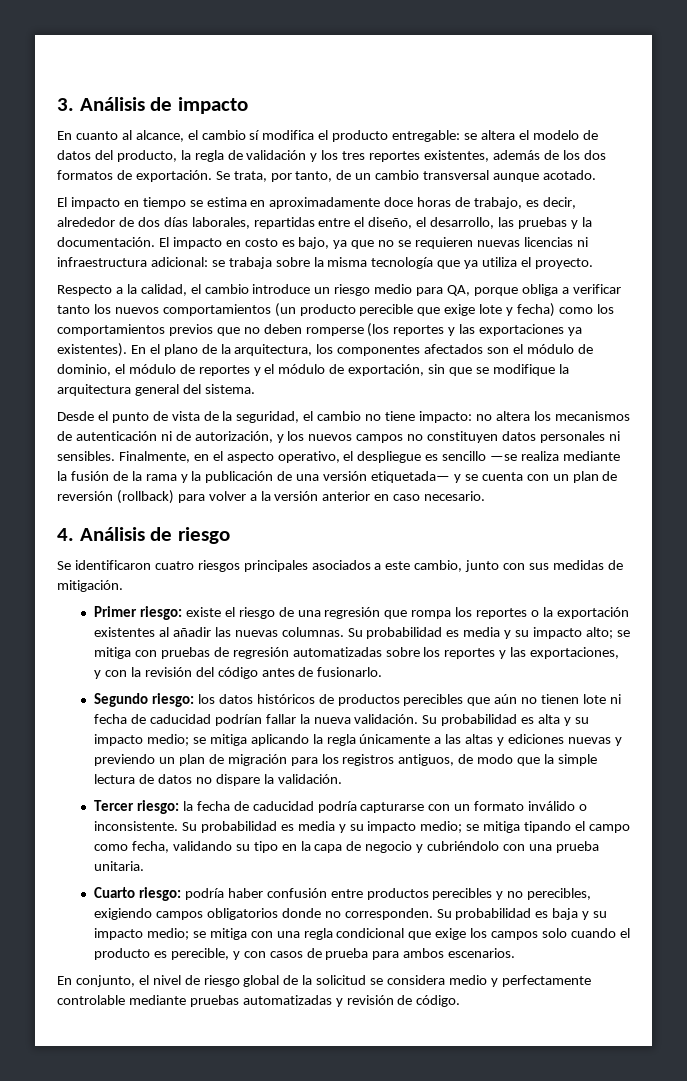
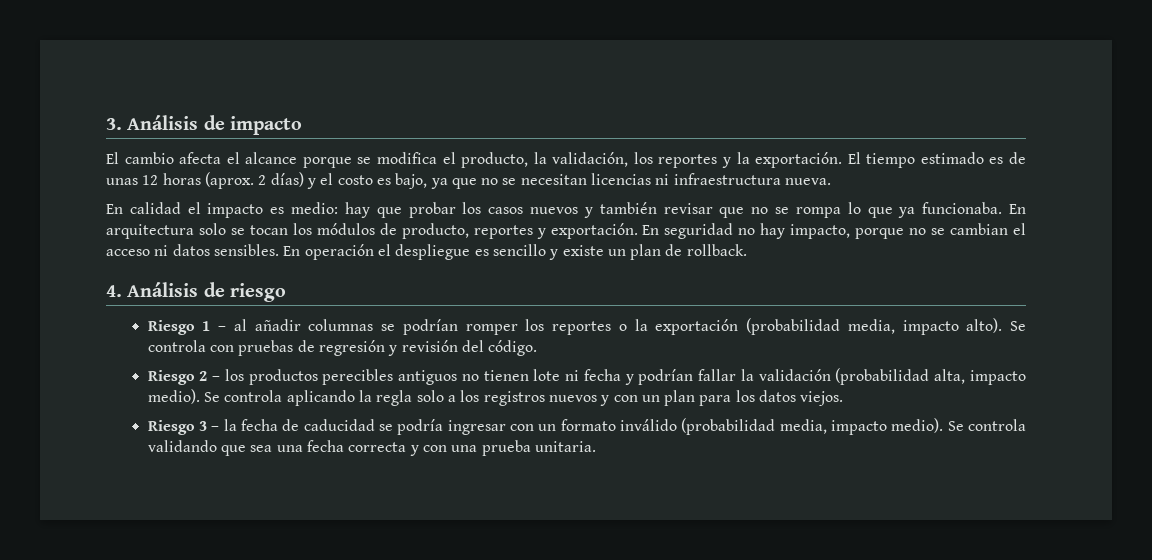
- En cuanto al alcance, el cambio sí modifica el producto entregable: se altera el modelo de datos del producto, la regla de validación y los tres reportes existentes, además de los dos formatos de exportación. Se trata, por tanto, de un cambio transversal aunque acotado.
- El impacto en tiempo se estima en aproximadamente doce horas de trabajo, es decir, alrededor de dos días laborales, repartidas entre el diseño, el desarrollo, las pruebas y la documentación. El impacto en costo es bajo, ya que no se requieren nuevas licencias ni infraestructura adicional: se trabaja sobre la misma tecnología que ya utiliza el proyecto.
- Respecto a la calidad, el cambio introduce un riesgo medio para QA, porque obliga a verificar tanto los nuevos comportamientos (un producto perecible que exige lote y fecha) como los comportamientos previos que no deben romperse (los reportes y las exportaciones ya existentes). En el plano de la arquitectura, los componentes afectados son el módulo de dominio, el módulo de reportes y el módulo de exportación, sin que se modifique la arquitectura general del sistema.
- Desde el punto de vista de la seguridad, el cambio no tiene impacto: no altera los mecanismos de autenticación ni de autorización, y los nuevos campos no constituyen datos personales ni sensibles. Finalmente, en el aspecto operativo, el despliegue es sencillo —se realiza mediante la fusión de la rama y la publicación de una versión etiquetada— y se cuenta con un plan de reversión (rollback) para volver a la versión anterior en caso necesario.
+ El cambio afecta el alcance porque se modifica el producto, la validación, los reportes y la exportación. El tiempo estimado es de unas 12 horas (aprox. 2 días) y el costo es bajo, ya que no se necesitan licencias ni infraestructura nueva.
+ En calidad el impacto es medio: hay que probar los casos nuevos y también revisar que no se rompa lo que ya funcionaba. En arquitectura solo se tocan los módulos de producto, reportes y exportación. En seguridad no hay impacto, porque no se cambian el acceso ni datos sensibles. En operación el despliegue es sencillo y existe un plan de rollback.
  4. Análisis de riesgo
- Se identificaron cuatro riesgos principales asociados a este cambio, junto con sus medidas de mitigación.
- Primer riesgo: existe el riesgo de una regresión que rompa los reportes o la exportación existentes al añadir las nuevas columnas. Su probabilidad es media y su impacto alto; se mitiga con pruebas de regresión automatizadas sobre los reportes y las exportaciones, y con la revisión del código antes de fusionarlo.
- Segundo riesgo: los datos históricos de productos perecibles que aún no tienen lote ni fecha de caducidad podrían fallar la nueva validación. Su probabilidad es alta y su impacto medio; se mitiga aplicando la regla únicamente a las altas y ediciones nuevas y previendo un plan de migración para los registros antiguos, de modo que la simple lectura de datos no dispare la validación.
- Tercer riesgo: la fecha de caducidad podría capturarse con un formato inválido o inconsistente. Su probabilidad es media y su impacto medio; se mitiga tipando el campo como fecha, validando su tipo en la capa de negocio y cubriéndolo con una prueba unitaria.
- Cuarto riesgo: podría haber confusión entre productos perecibles y no perecibles, exigiendo campos obligatorios donde no corresponden. Su probabilidad es baja y su impacto medio; se mitiga con una regla condicional que exige los campos solo cuando el producto es perecible, y con casos de prueba para ambos escenarios.
- En conjunto, el nivel de riesgo global de la solicitud se considera medio y perfectamente controlable mediante pruebas automatizadas y revisión de código.
+ Riesgo 1 – al añadir columnas se podrían romper los reportes o la exportación (probabilidad media, impacto alto). Se controla con pruebas de regresión y revisión del código.
+ Riesgo 2 – los productos perecibles antiguos no tienen lote ni fecha y podrían fallar la validación (probabilidad alta, impacto medio). Se controla aplicando la regla solo a los registros nuevos y con un plan para los datos viejos.
+ Riesgo 3 – la fecha de caducidad se podría ingresar con un formato inválido (probabilidad media, impacto medio). Se controla validando que sea una fecha correcta y con una prueba unitaria.

